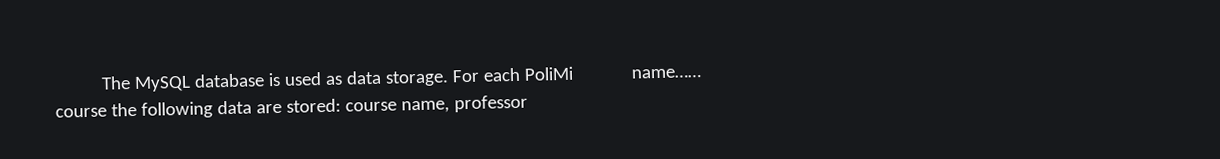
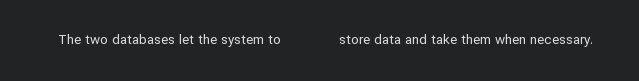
- The MySQL database is used as data storage. For each PoliMi course the following data are stored: course name, professor name……
+ The two databases let the system to store data and take them when necessary.

